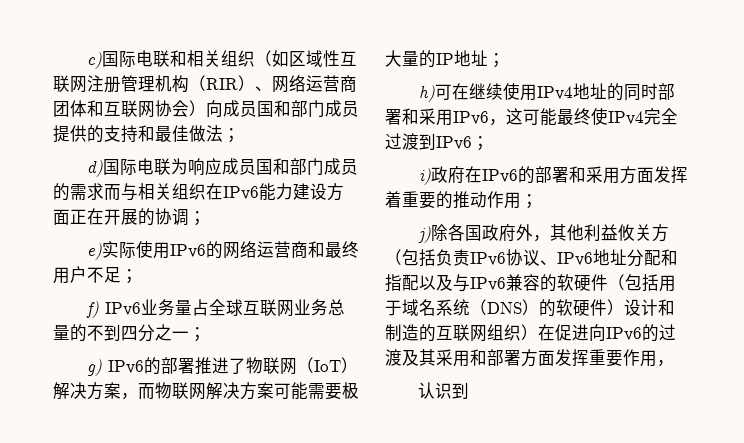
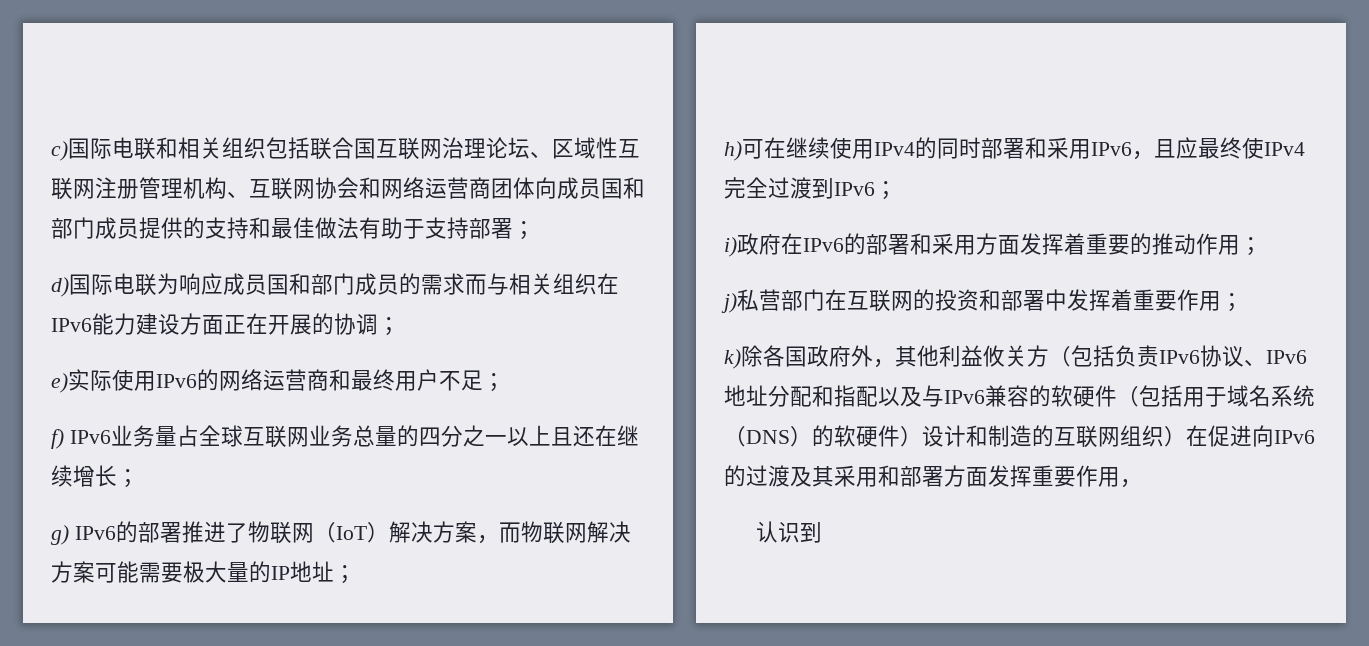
- c)国际电联和相关组织（如区域性互联网注册管理机构（RIR）、网络运营商团体和互联网协会）向成员国和部门成员提供的支持和最佳做法；
+ c)国际电联和相关组织包括联合国互联网治理论坛、区域性互联网注册管理机构、互联网协会和网络运营商团体向成员国和部门成员提供的支持和最佳做法有助于支持部署；
- f) IPv6业务量占全球互联网业务总量的不到四分之一；
+ f) IPv6业务量占全球互联网业务总量的四分之一以上且还在继续增长；
- h)可在继续使用IPv4地址的同时部署和采用IPv6，这可能最终使IPv4完全过渡到IPv6；
+ h)可在继续使用IPv4的同时部署和采用IPv6，且应最终使IPv4完全过渡到IPv6；
- j)除各国政府外，其他利益攸关方（包括负责IPv6协议、IPv6地址分配和指配以及与IPv6兼容的软硬件（包括用于域名系统（DNS）的软硬件）设计和制造的互联网组织）在促进向IPv6的过渡及其采用和部署方面发挥重要作用，
+ j)私营部门在互联网的投资和部署中发挥着重要作用；
+ k)除各国政府外，其他利益攸关方（包括负责IPv6协议、IPv6地址分配和指配以及与IPv6兼容的软硬件（包括用于域名系统（DNS）的软硬件）设计和制造的互联网组织）在促进向IPv6的过渡及其采用和部署方面发挥重要作用，

